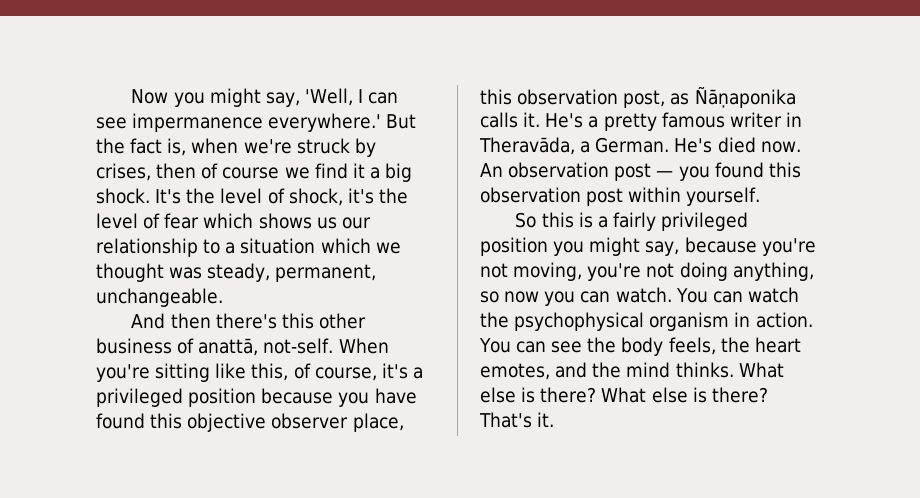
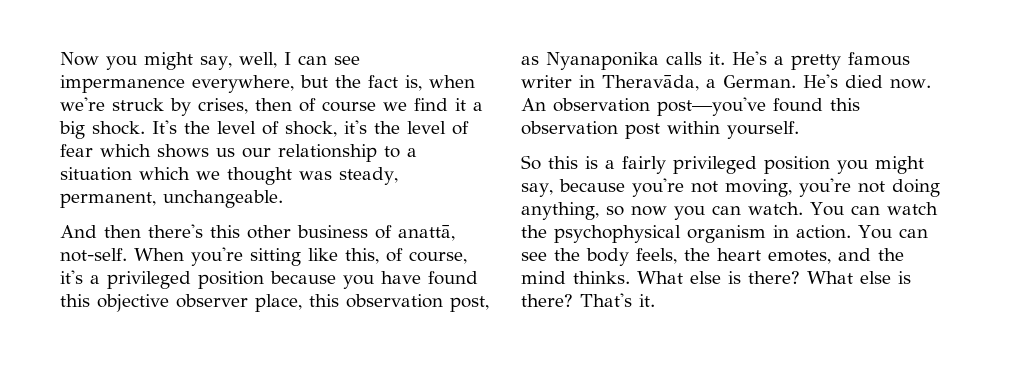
- Now you might say, 'Well, I can see impermanence everywhere.' But the fact is, when we're struck by crises, then of course we find it a big shock.
+ Now you might say, well, I can see impermanence everywhere, but the fact is, when we're struck by crises, then of course we find it a big shock.
- When you're sitting like this, of course, it's a privileged position because you have found this objective observer place, this observation post, as Ñāṇaponika calls it.
+ When you're sitting like this, of course, it's a privileged position because you have found this objective observer place, this observation post, as Nyanaponika calls it.
- An observation post — you found this observation post within yourself.
+ An observation post—you've found this observation post within yourself.

